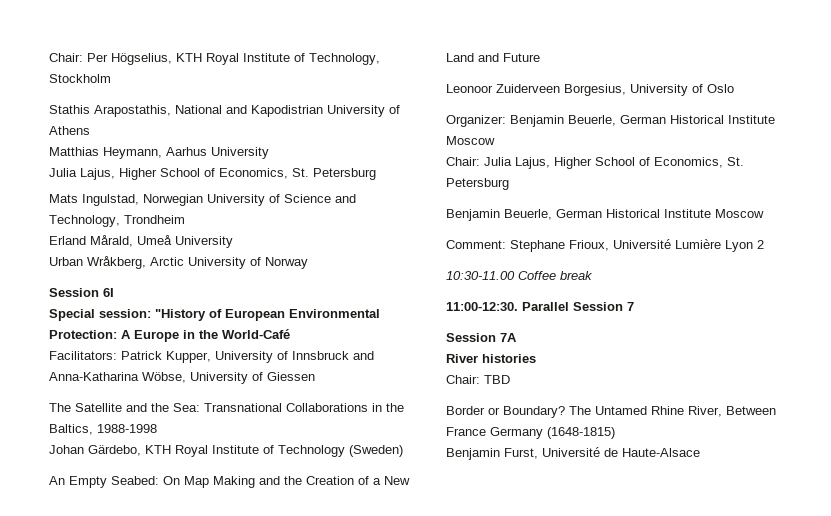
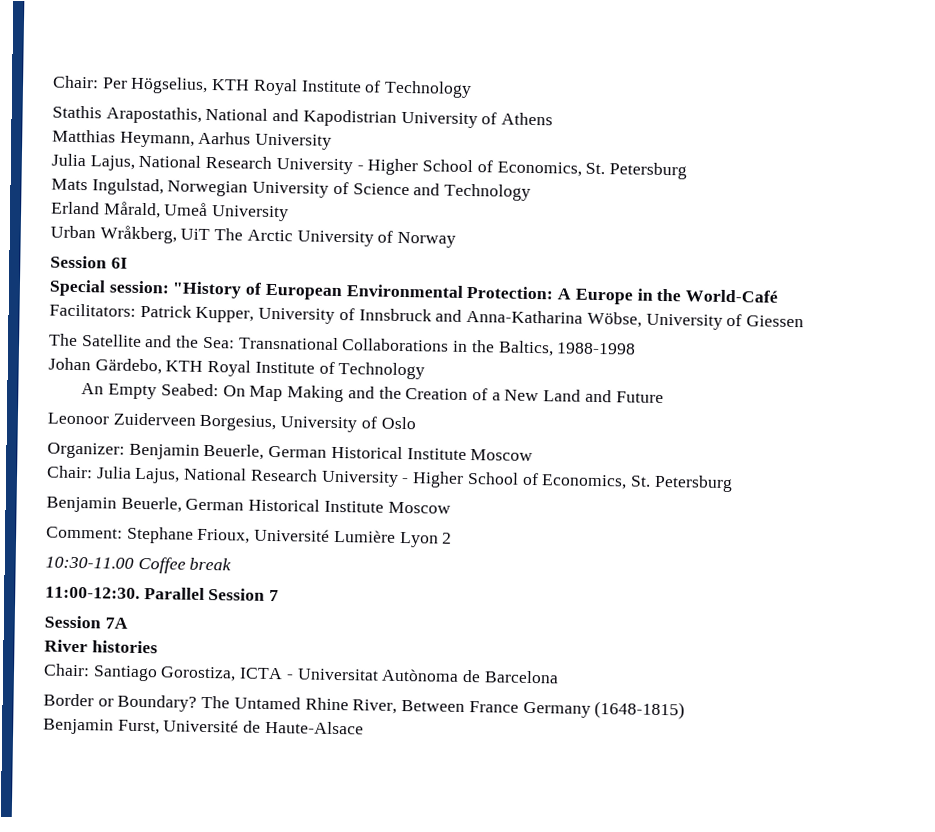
- Chair: Per Högselius, KTH Royal Institute of Technology, Stockholm
+ Chair: Per Högselius, KTH Royal Institute of Technology
  Matthias Heymann, Aarhus University
- Julia Lajus, Higher School of Economics, St. Petersburg
+ Julia Lajus, National Research University - Higher School of Economics, St. Petersburg
- Mats Ingulstad, Norwegian University of Science and Technology, Trondheim
+ Mats Ingulstad, Norwegian University of Science and Technology
- Urban Wråkberg, Arctic University of Norway
+ Urban Wråkberg, UiT The Arctic University of Norway
- Johan Gärdebo, KTH Royal Institute of Technology (Sweden)
+ Johan Gärdebo, KTH Royal Institute of Technology
- Chair: Julia Lajus, Higher School of Economics, St. Petersburg
+ Chair: Julia Lajus, National Research University - Higher School of Economics, St. Petersburg
- Chair: TBD
+ Chair: Santiago Gorostiza, ICTA - Universitat Autònoma de Barcelona

